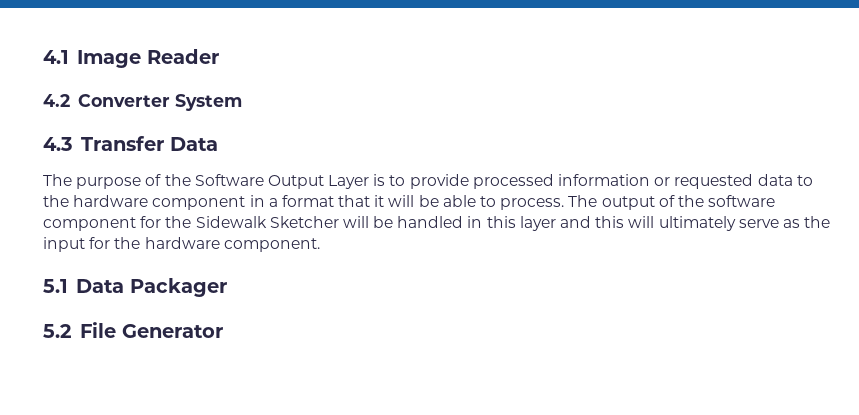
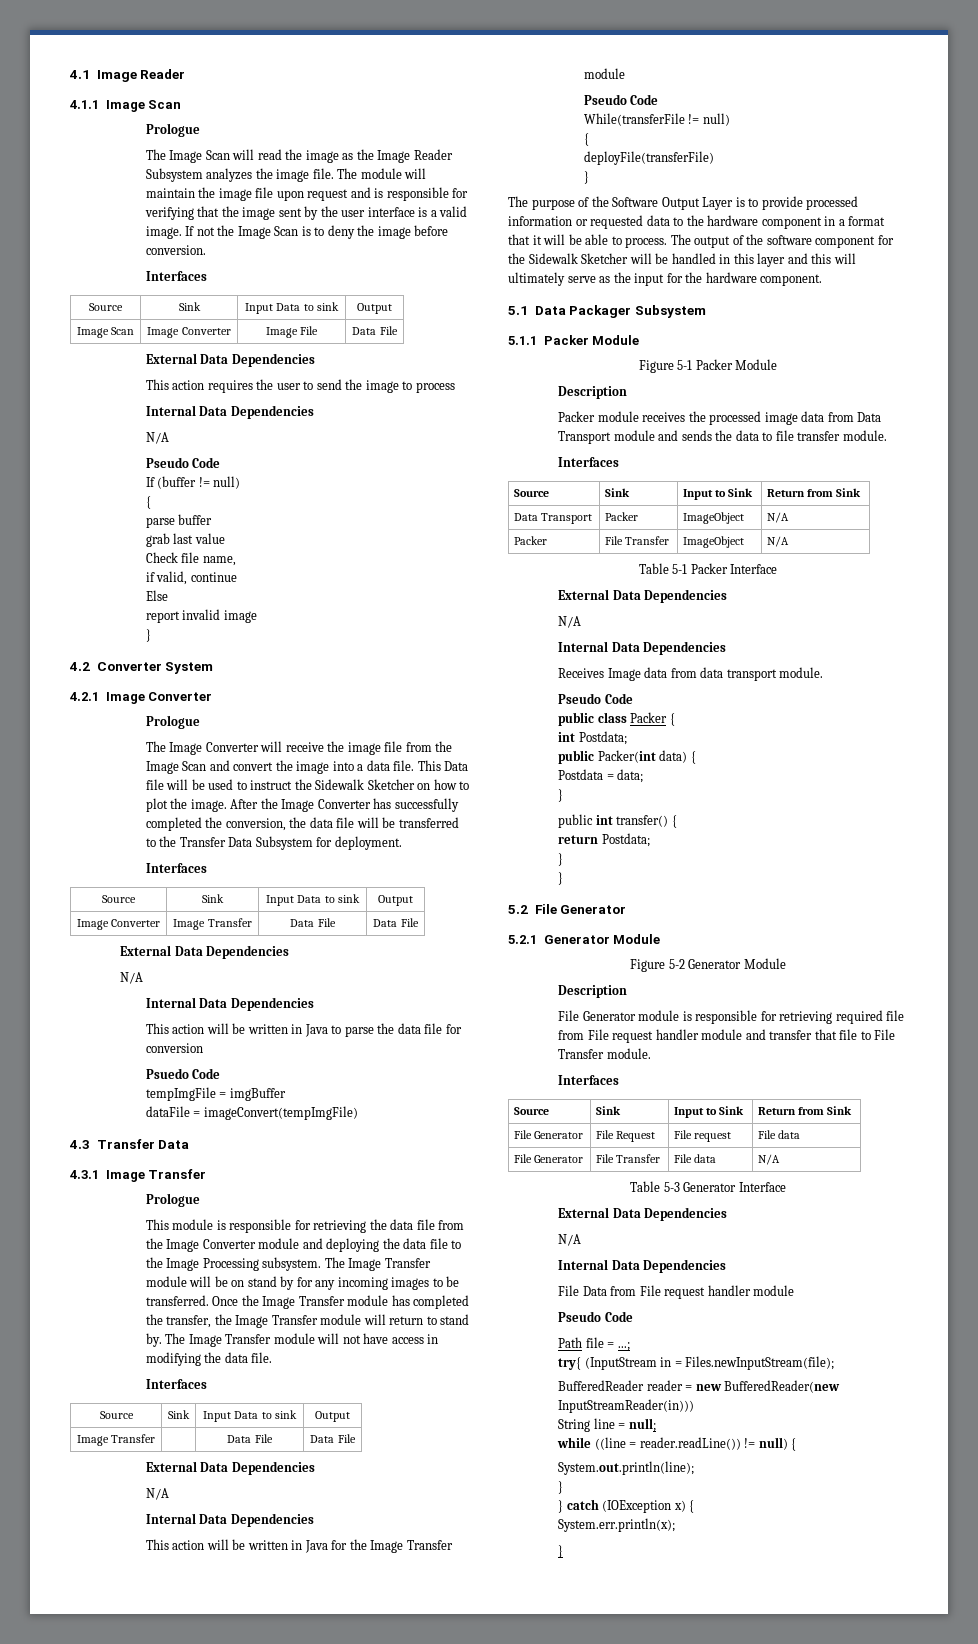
+ 4.1.1 Image Scan
+ Prologue
+ The Image Scan will read the image as the Image Reader Subsystem analyzes the image file. The module will maintain the image file upon request and is responsible for verifying that the image sent by the user interface is a valid image. If not the Image Scan is to deny the image before conversion.
+ Interfaces
+ Source | Sink | Input Data to sink | Output
+ Image Scan | Image Converter | Image File | Data File
+ External Data Dependencies
+ This action requires the user to send the image to process
+ Internal Data Dependencies
+ N/A
+ Pseudo Code
+ If (buffer != null)
+ {
+ parse buffer
+ grab last value
+ Check file name,
+ if valid, continue
+ Else
+ report invalid image
+ }
  4.2 Converter System
+ 4.2.1 Image Converter
+ Prologue
+ The Image Converter will receive the image file from the Image Scan and convert the image into a data file. This Data file will be used to instruct the Sidewalk Sketcher on how to plot the image. After the Image Converter has successfully completed the conversion, the data file will be transferred to the Transfer Data Subsystem for deployment.
+ Interfaces
+ Source | Sink | Input Data to sink | Output
+ Image Converter | Image Transfer | Data File | Data File
+ External Data Dependencies
+ N/A
+ Internal Data Dependencies
+ This action will be written in Java to parse the data file for conversion
+ Psuedo Code
+ tempImgFile = imgBuffer
+ dataFile = imageConvert(tempImgFile)
  4.3 Transfer Data
+ 4.3.1 Image Transfer
+ Prologue
+ This module is responsible for retrieving the data file from the Image Converter module and deploying the data file to the Image Processing subsystem. The Image Transfer module will be on stand by for any incoming images to be transferred. Once the Image Transfer module has completed the transfer, the Image Transfer module will return to stand by. The Image Transfer module will not have access in modifying the data file.
+ Interfaces
+ Source | Sink | Input Data to sink | Output
+ Image Transfer | | Data File | Data File
+ External Data Dependencies
+ N/A
+ Internal Data Dependencies
+ This action will be written in Java for the Image Transfer module
+ Pseudo Code
+ While(transferFile != null)
+ {
+ deployFile(transferFile)
+ }
- 5.1 Data Packager
+ 5.1 Data Packager Subsystem
+ 5.1.1 Packer Module
+ Figure 5-1 Packer Module
+ Description
+ Packer module receives the processed image data from Data Transport module and sends the data to file transfer module.
+ Interfaces
+ Source | Sink | Input to Sink | Return from Sink
+ Data Transport | Packer | ImageObject | N/A
+ Packer | File Transfer | ImageObject | N/A
+ Table 5-1 Packer Interface
+ External Data Dependencies
+ N/A
+ Internal Data Dependencies
+ Receives Image data from data transport module.
+ Pseudo Code
+ public class Packer {
+ int Postdata;
+ public Packer(int data) {
+ Postdata = data;
+ }
+ public int transfer() {
+ return Postdata;
+ }
+ }
  5.2 File Generator
+ 5.2.1 Generator Module
+ Figure 5-2 Generator Module
+ Description
+ File Generator module is responsible for retrieving required file from File request handler module and transfer that file to File Transfer module.
+ Interfaces
+ Source | Sink | Input to Sink | Return from Sink
+ File Generator | File Request | File request | File data
+ File Generator | File Transfer | File data | N/A
+ Table 5-3 Generator Interface
+ External Data Dependencies
+ N/A
+ Internal Data Dependencies
+ File Data from File request handler module
+ Pseudo Code
+ Path file = ...;
+ try{ (InputStream in = Files.newInputStream(file);
+ BufferedReader reader = new BufferedReader(new InputStreamReader(in)))
+ String line = null;
+ while ((line = reader.readLine()) != null) {
+ System.out.println(line);
+ }
+ } catch (IOException x) {
+ System.err.println(x);
+ }

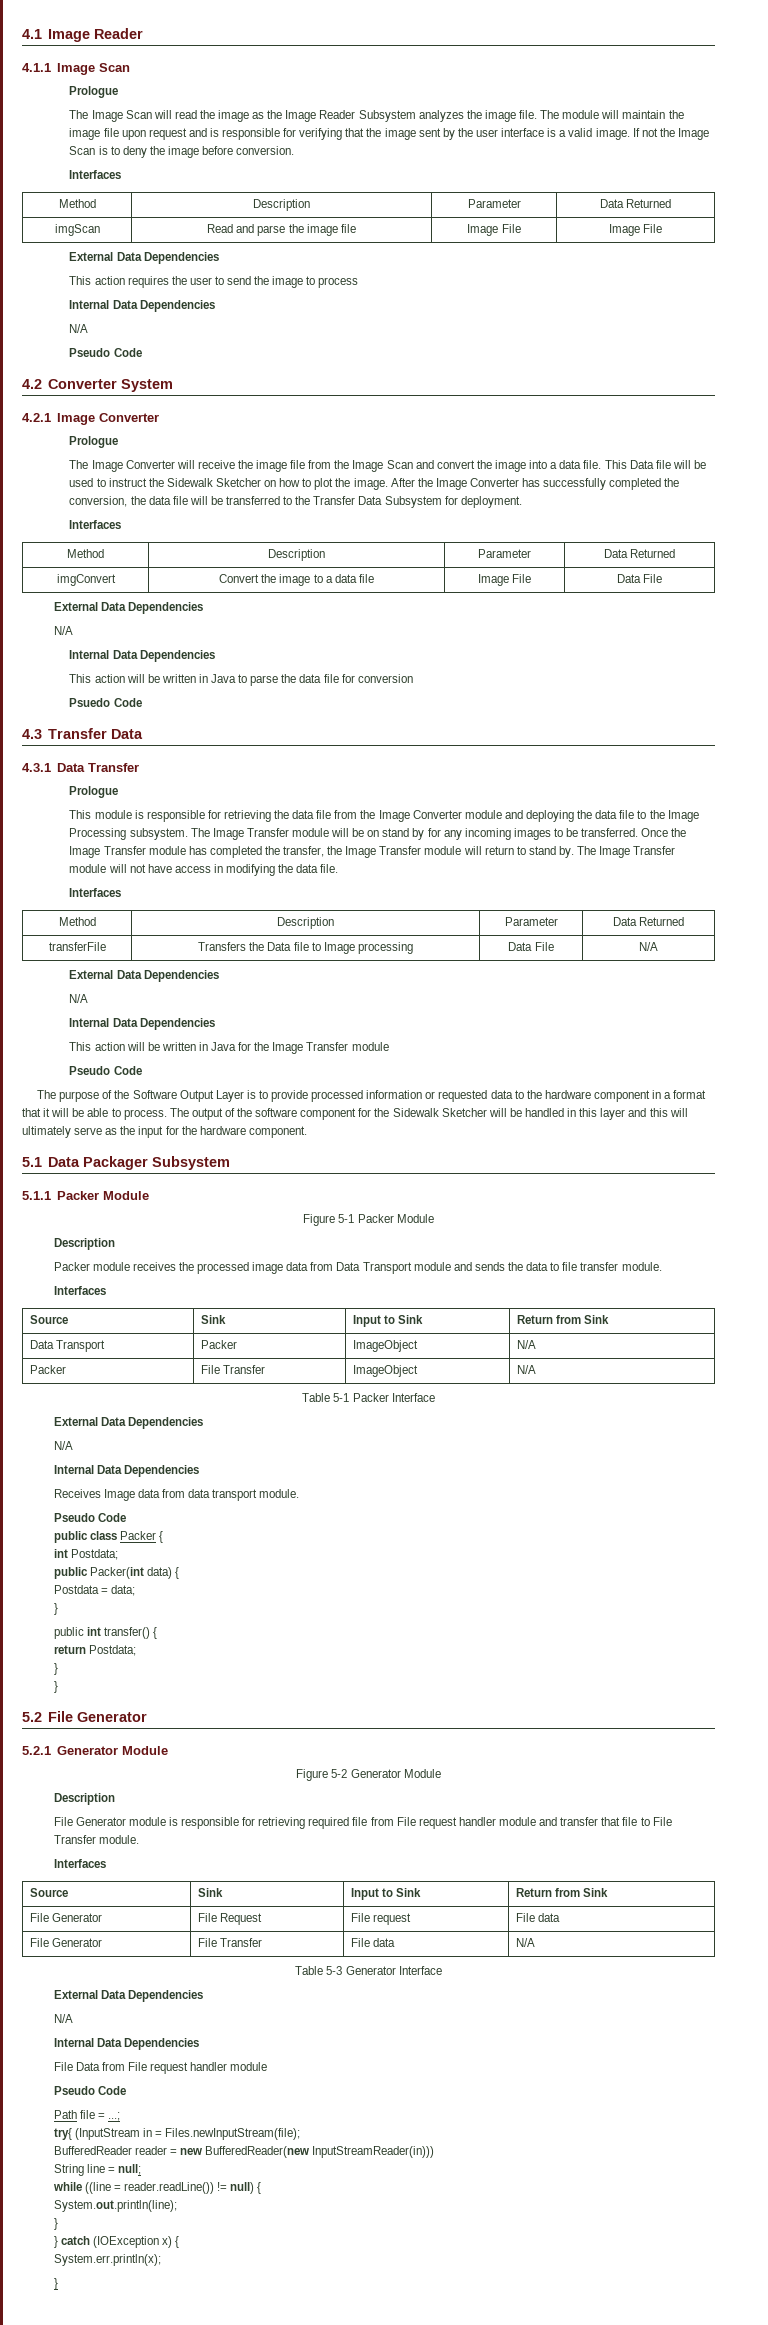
  If not the Image Scan is to deny the image before conversion.
  Interfaces
- Source | Sink | Input Data to sink | Output
- Image Scan | Image Converter | Image File | Data File
+ Method | Description | Parameter | Data Returned
+ imgScan | Read and parse the image file | Image File | Image File
- If (buffer != null)
- {
- parse buffer
- grab last value
- Check file name,
- if valid, continue
- Else
- report invalid image
- }
  After the Image Converter has successfully completed the conversion, the data file will be transferred to the Transfer Data Subsystem for deployment.
  Interfaces
- Source | Sink | Input Data to sink | Output
- Image Converter | Image Transfer | Data File | Data File
+ Method | Description | Parameter | Data Returned
+ imgConvert | Convert the image to a data file | Image File | Data File
- tempImgFile = imgBuffer
- dataFile = imageConvert(tempImgFile)
- 4.3.1 Image Transfer
+ 4.3.1 Data Transfer
  The Image Transfer module will not have access in modifying the data file.
  Interfaces
- Source | Sink | Input Data to sink | Output
- Image Transfer | | Data File | Data File
+ Method | Description | Parameter | Data Returned
+ transferFile | Transfers the Data file to Image processing | Data File | N/A
- While(transferFile != null)
- {
- deployFile(transferFile)
- }

